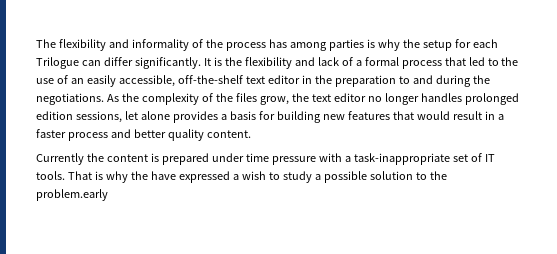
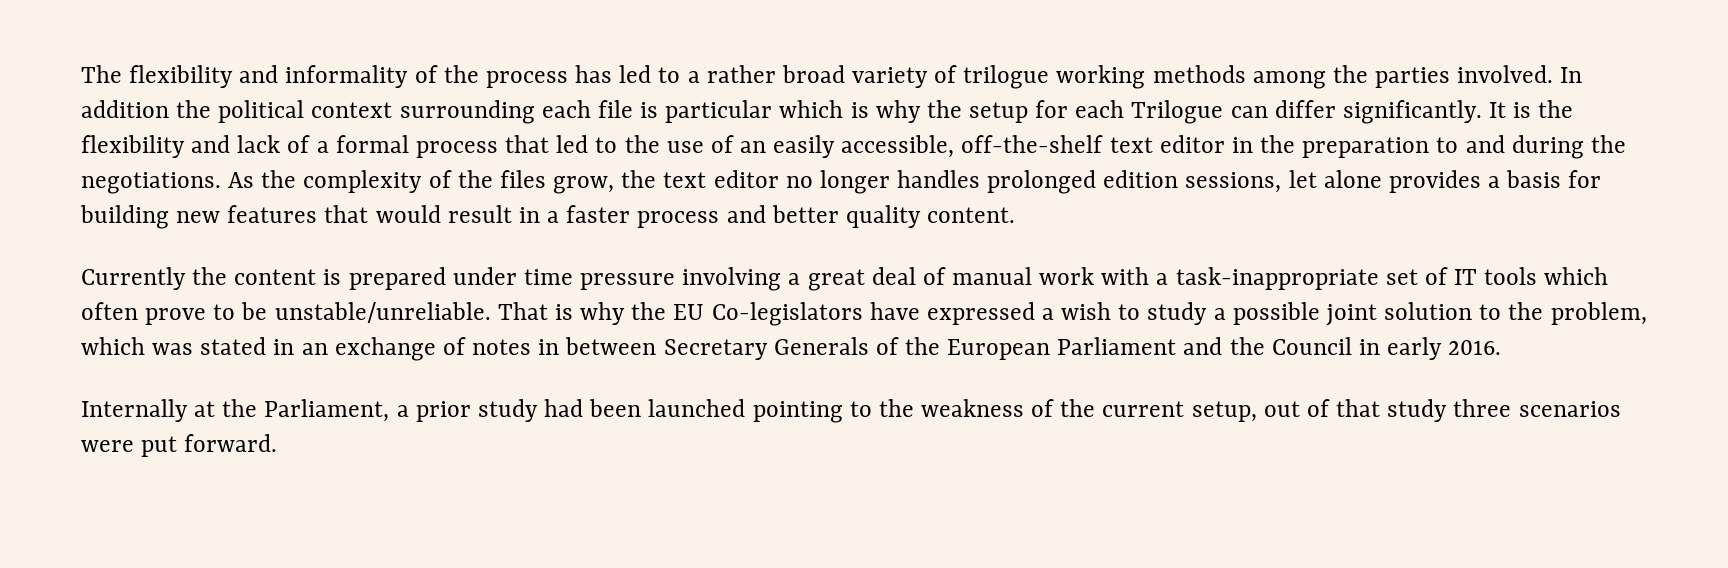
- The flexibility and informality of the process has among parties is why the setup for each Trilogue can differ significantly.
+ The flexibility and informality of the process has led to a rather broad variety of trilogue working methods among the parties involved. In addition the political context surrounding each file is particular which is why the setup for each Trilogue can differ significantly.
- Currently the content is prepared under time pressure with a task-inappropriate set of IT tools.
+ Currently the content is prepared under time pressure involving a great deal of manual work with a task-inappropriate set of IT tools which often prove to be unstable/unreliable.
- That is why the have expressed a wish to study a possible solution to the problem.early
+ That is why the EU Co-legislators have expressed a wish to study a possible joint solution to the problem, which was stated in an exchange of notes in between Secretary Generals of the European Parliament and the Council in early 2016.
+ Internally at the Parliament, a prior study had been launched pointing to the weakness of the current setup, out of that study three scenarios were put forward.

